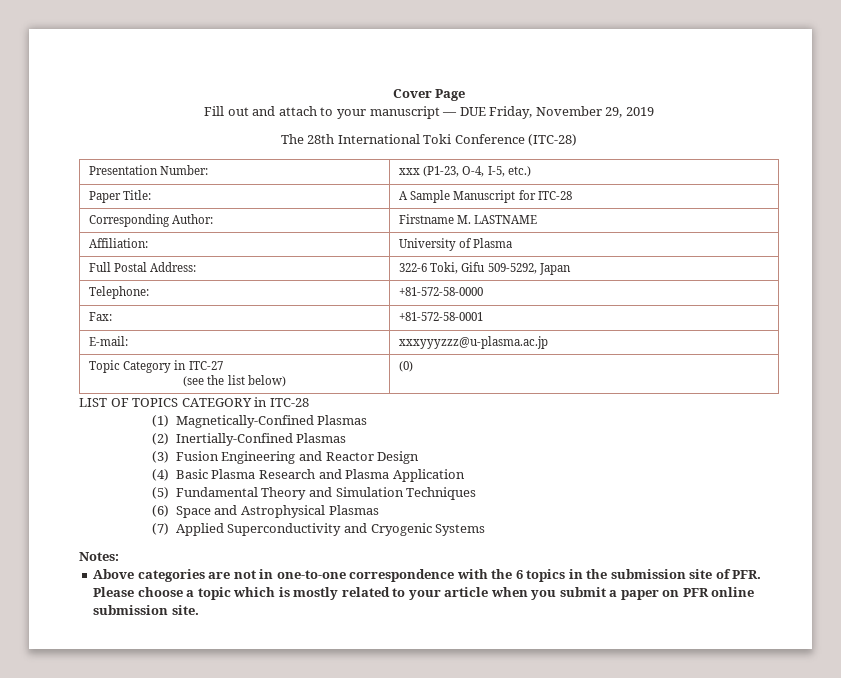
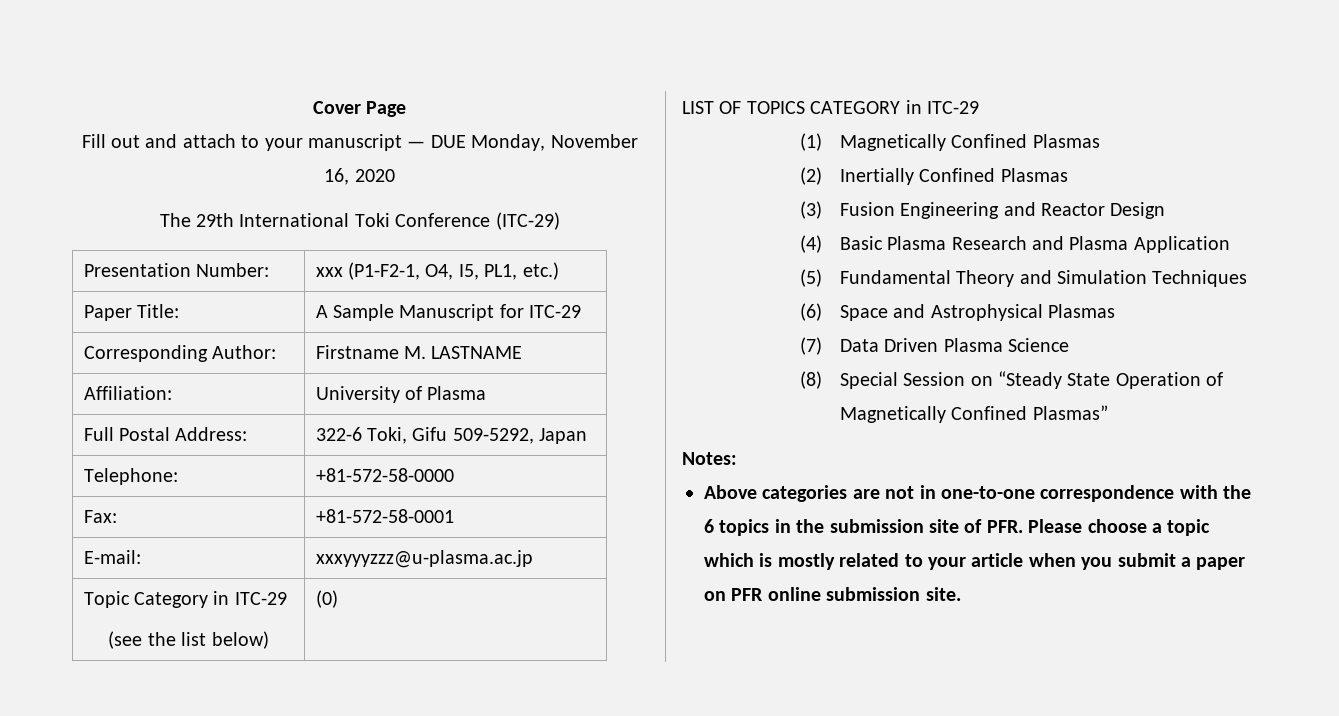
- Fill out and attach to your manuscript — DUE Friday, November 29, 2019
+ Fill out and attach to your manuscript — DUE Monday, November 16, 2020
- The 28th International Toki Conference (ITC-28)
+ The 29th International Toki Conference (ITC-29)
- Presentation Number: | xxx (P1-23, O-4, I-5, etc.)
+ Presentation Number: | xxx (P1-F2-1, O4, I5, PL1, etc.)
- Paper Title: | A Sample Manuscript for ITC-28
+ Paper Title: | A Sample Manuscript for ITC-29
- Topic Category in ITC-27
+ Topic Category in ITC-29
- LIST OF TOPICS CATEGORY in ITC-28
+ LIST OF TOPICS CATEGORY in ITC-29
- (1) Magnetically-Confined Plasmas
+ (1) Magnetically Confined Plasmas
- (2) Inertially-Confined Plasmas
+ (2) Inertially Confined Plasmas
- (7) Applied Superconductivity and Cryogenic Systems
+ (7) Data Driven Plasma Science
+ (8) Special Session on “Steady State Operation of Magnetically Confined Plasmas”

